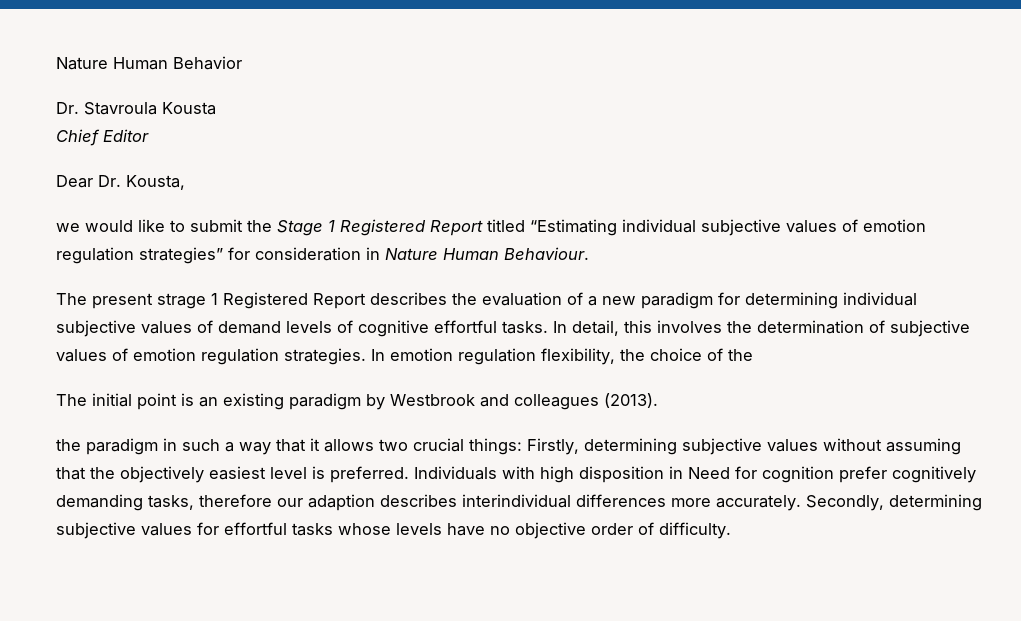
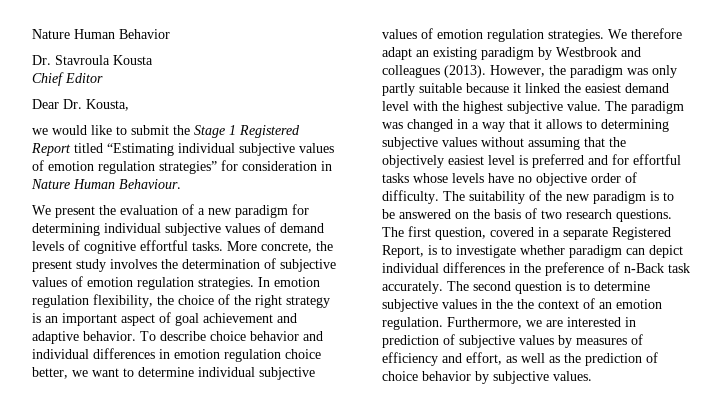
- The present strage 1 Registered Report describes the evaluation of a new paradigm for determining individual subjective values of demand levels of cognitive effortful tasks.
+ We present the evaluation of a new paradigm for determining individual subjective values of demand levels of cognitive effortful tasks.
- In detail, this involves the determination of subjective values of emotion regulation strategies.
+ More concrete, the present study involves the determination of subjective values of emotion regulation strategies.
- In emotion regulation flexibility, the choice of the
- The initial point is an existing paradigm by Westbrook and colleagues (2013).
- the paradigm in such a way that it allows two crucial things: Firstly, determining subjective values without assuming that the objectively easiest level is preferred. Individuals with high disposition in Need for cognition prefer cognitively demanding tasks, therefore our adaption describes interindividual differences more accurately. Secondly, determining subjective values for effortful tasks whose levels have no objective order of difficulty.
+ In emotion regulation flexibility, the choice of the right strategy is an important aspect of goal achievement and adaptive behavior. To describe choice behavior and individual differences in emotion regulation choice better, we want to determine individual subjective values of emotion regulation strategies. We therefore adapt an existing paradigm by Westbrook and colleagues (2013). However, the paradigm was only partly suitable because it linked the easiest demand level with the highest subjective value. The paradigm was changed in a way that it allows to determining subjective values without assuming that the objectively easiest level is preferred and for effortful tasks whose levels have no objective order of difficulty.
+ The suitability of the new paradigm is to be answered on the basis of two research questions. The first question, covered in a separate Registered Report, is to investigate whether paradigm can depict individual differences in the preference of n-Back task accurately. The second question is to determine subjective values in the the context of an emotion regulation. Furthermore, we are interested in prediction of subjective values by measures of efficiency and effort, as well as the prediction of choice behavior by subjective values.

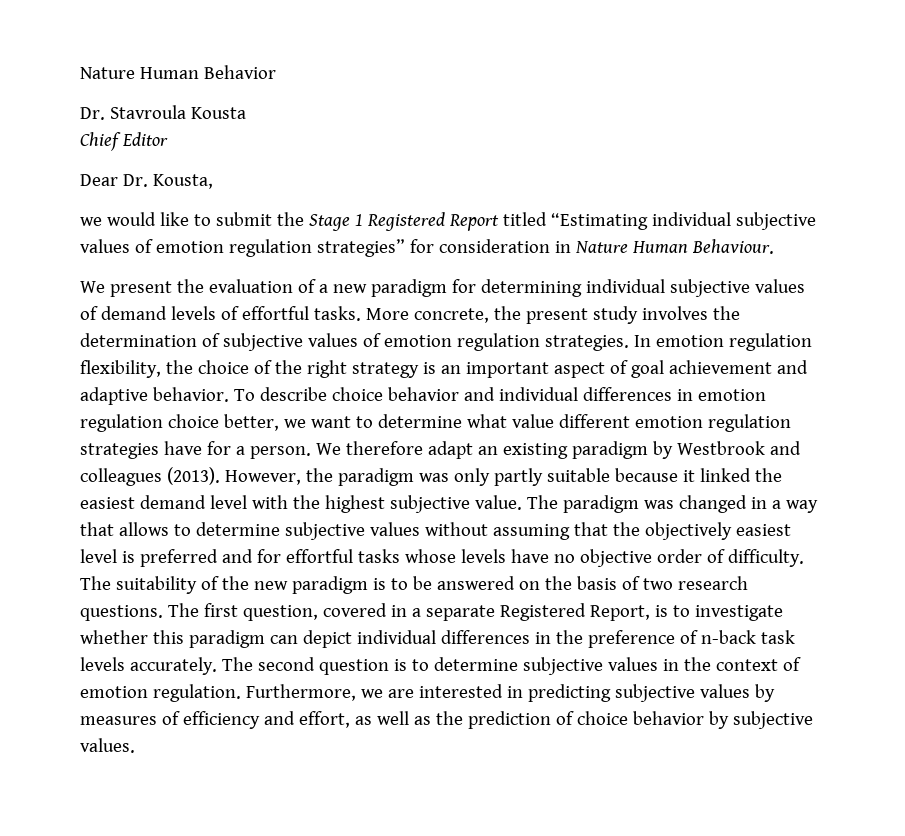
- We present the evaluation of a new paradigm for determining individual subjective values of demand levels of cognitive effortful tasks.
+ We present the evaluation of a new paradigm for determining individual subjective values of demand levels of effortful tasks.
- To describe choice behavior and individual differences in emotion regulation choice better, we want to determine individual subjective values of emotion regulation strategies.
+ To describe choice behavior and individual differences in emotion regulation choice better, we want to determine what value different emotion regulation strategies have for a person.
- The paradigm was changed in a way that it allows to determining subjective values without assuming that the objectively easiest level is preferred and for effortful tasks whose levels have no objective order of difficulty.
+ The paradigm was changed in a way that allows to determine subjective values without assuming that the objectively easiest level is preferred and for effortful tasks whose levels have no objective order of difficulty.
- The first question, covered in a separate Registered Report, is to investigate whether paradigm can depict individual differences in the preference of n-Back task accurately.
+ The first question, covered in a separate Registered Report, is to investigate whether this paradigm can depict individual differences in the preference of n-back task levels accurately.
- The second question is to determine subjective values in the the context of an emotion regulation.
+ The second question is to determine subjective values in the context of emotion regulation.
- Furthermore, we are interested in prediction of subjective values by measures of efficiency and effort, as well as the prediction of choice behavior by subjective values.
+ Furthermore, we are interested in predicting subjective values by measures of efficiency and effort, as well as the prediction of choice behavior by subjective values.

